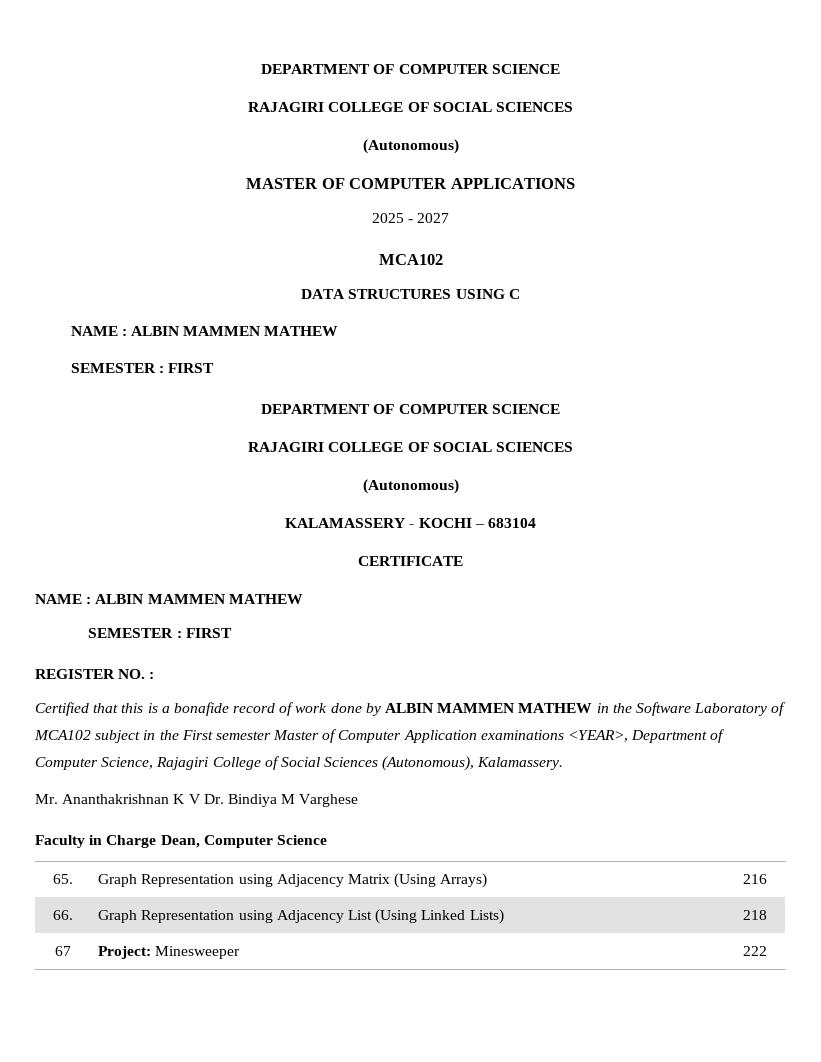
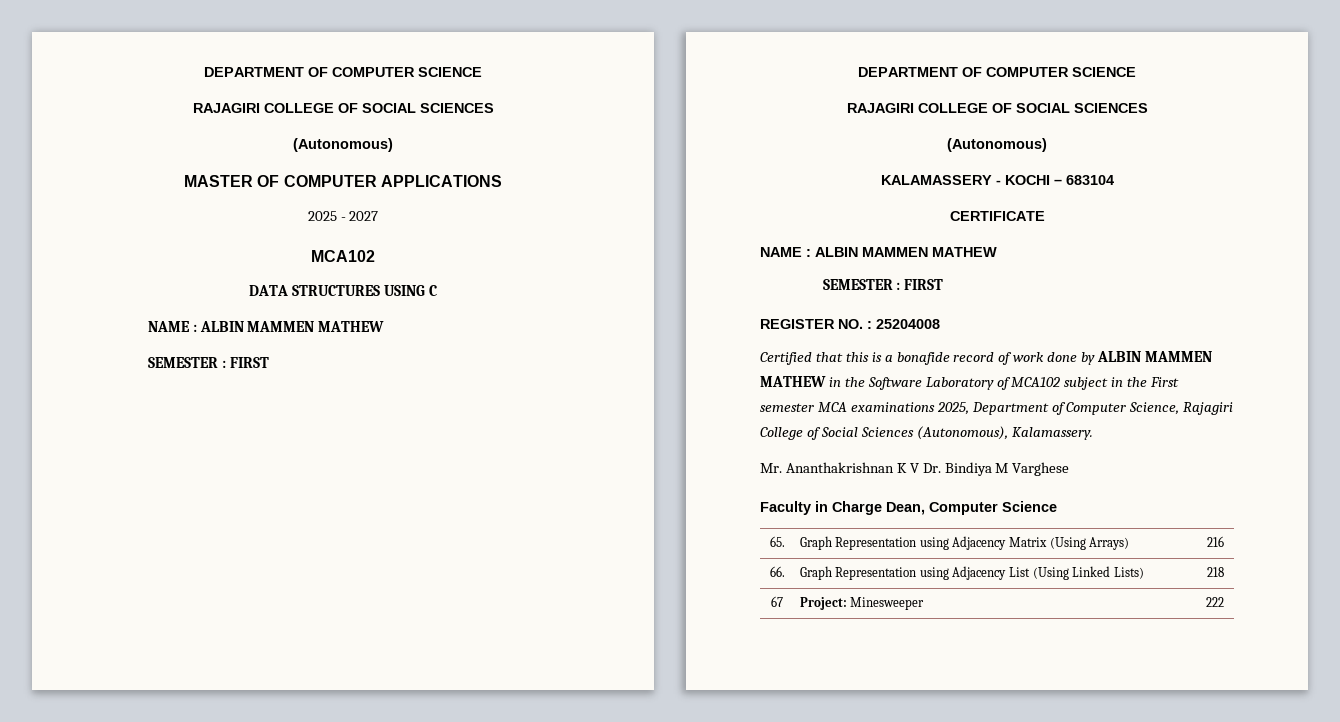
- REGISTER NO. :
+ REGISTER NO. : 25204008
- Certified that this is a bonafide record of work done by ALBIN MAMMEN MATHEW in the Software Laboratory of MCA102 subject in the First semester Master of Computer Application examinations <YEAR>, Department of Computer Science, Rajagiri College of Social Sciences (Autonomous), Kalamassery.
+ Certified that this is a bonafide record of work done by ALBIN MAMMEN MATHEW in the Software Laboratory of MCA102 subject in the First semester MCA examinations 2025, Department of Computer Science, Rajagiri College of Social Sciences (Autonomous), Kalamassery.

